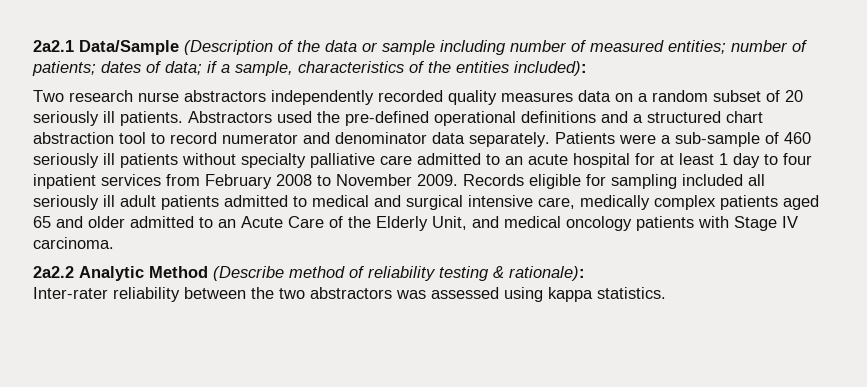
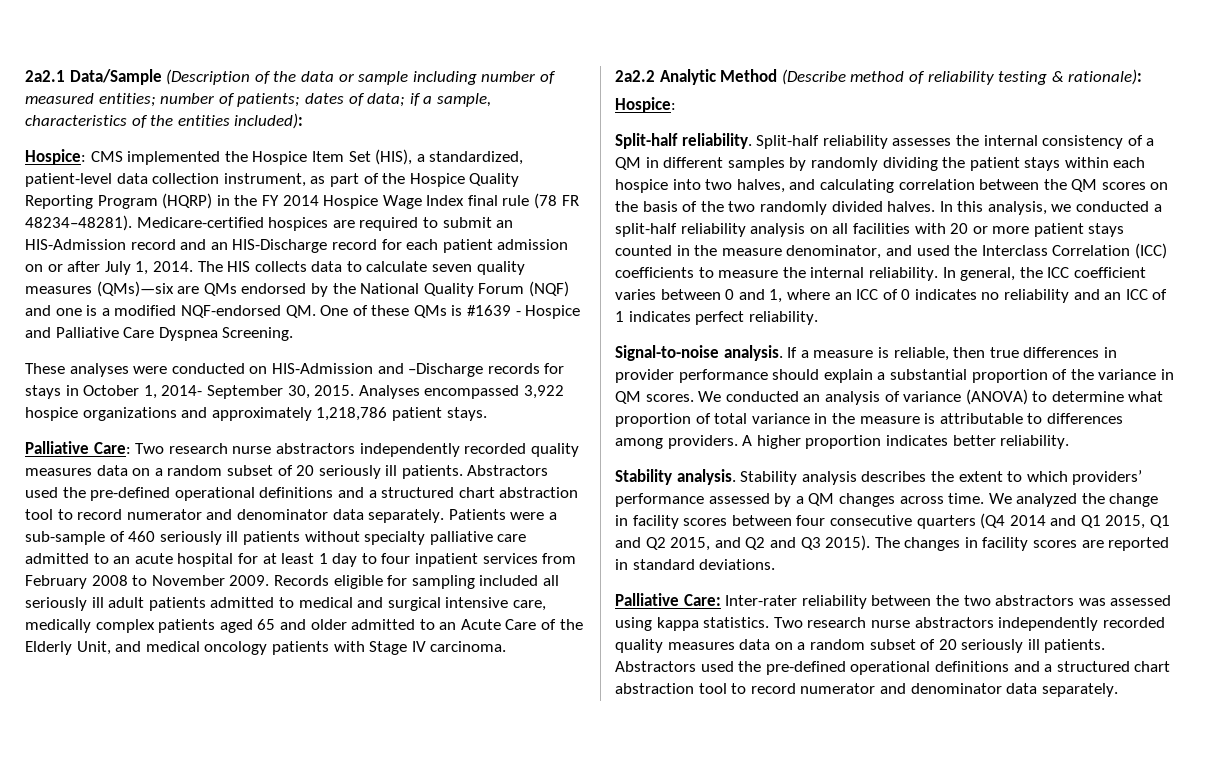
- Two research nurse abstractors independently recorded quality measures data on a random subset of 20 seriously ill patients.
+ Hospice: CMS implemented the Hospice Item Set (HIS), a standardized, patient-level data collection instrument, as part of the Hospice Quality Reporting Program (HQRP) in the FY 2014 Hospice Wage Index final rule (78 FR 48234–48281). Medicare-certified hospices are required to submit an HIS-Admission record and an HIS-Discharge record for each patient admission on or after July 1, 2014. The HIS collects data to calculate seven quality measures (QMs)—six are QMs endorsed by the National Quality Forum (NQF) and one is a modified NQF-endorsed QM. One of these QMs is #1639 - Hospice and Palliative Care Dyspnea Screening.
+ These analyses were conducted on HIS-Admission and –Discharge records for stays in October 1, 2014- September 30, 2015. Analyses encompassed 3,922 hospice organizations and approximately 1,218,786 patient stays.
+ Palliative Care: Two research nurse abstractors independently recorded quality measures data on a random subset of 20 seriously ill patients.
  2a2.2 Analytic Method (Describe method of reliability testing & rationale):
- Inter-rater reliability between the two abstractors was assessed using kappa statistics.
+ Hospice:
+ Split-half reliability. Split-half reliability assesses the internal consistency of a QM in different samples by randomly dividing the patient stays within each hospice into two halves, and calculating correlation between the QM scores on the basis of the two randomly divided halves. In this analysis, we conducted a split-half reliability analysis on all facilities with 20 or more patient stays counted in the measure denominator, and used the Interclass Correlation (ICC) coefficients to measure the internal reliability. In general, the ICC coefficient varies between 0 and 1, where an ICC of 0 indicates no reliability and an ICC of 1 indicates perfect reliability.
+ Signal-to-noise analysis. If a measure is reliable, then true differences in provider performance should explain a substantial proportion of the variance in QM scores. We conducted an analysis of variance (ANOVA) to determine what proportion of total variance in the measure is attributable to differences among providers. A higher proportion indicates better reliability.
+ Stability analysis. Stability analysis describes the extent to which providers’ performance assessed by a QM changes across time. We analyzed the change in facility scores between four consecutive quarters (Q4 2014 and Q1 2015, Q1 and Q2 2015, and Q2 and Q3 2015). The changes in facility scores are reported in standard deviations.
+ Palliative Care: Inter-rater reliability between the two abstractors was assessed using kappa statistics. Two research nurse abstractors independently recorded quality measures data on a random subset of 20 seriously ill patients. Abstractors used the pre-defined operational definitions and a structured chart abstraction tool to record numerator and denominator data separately.

